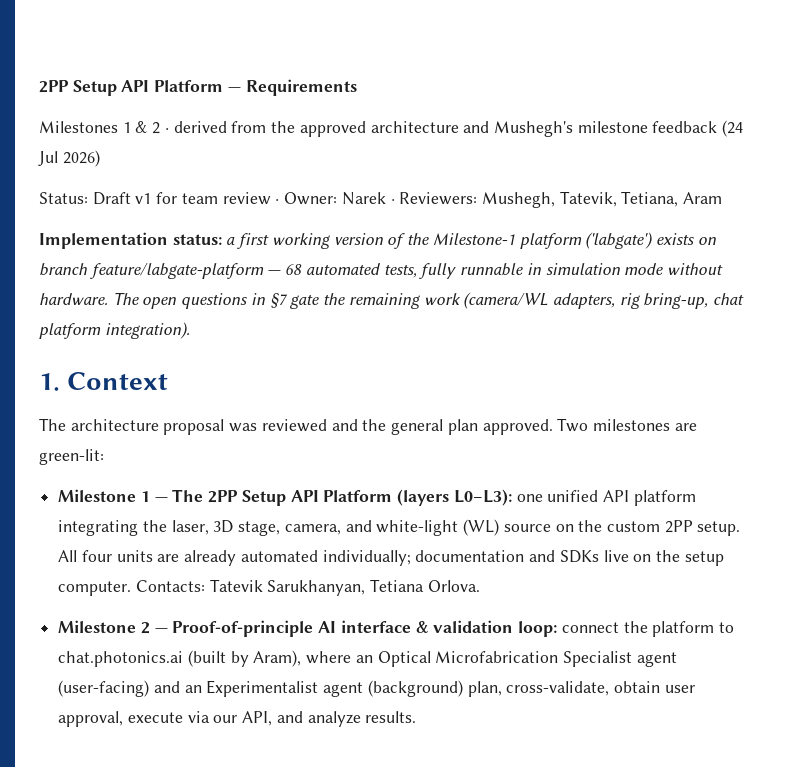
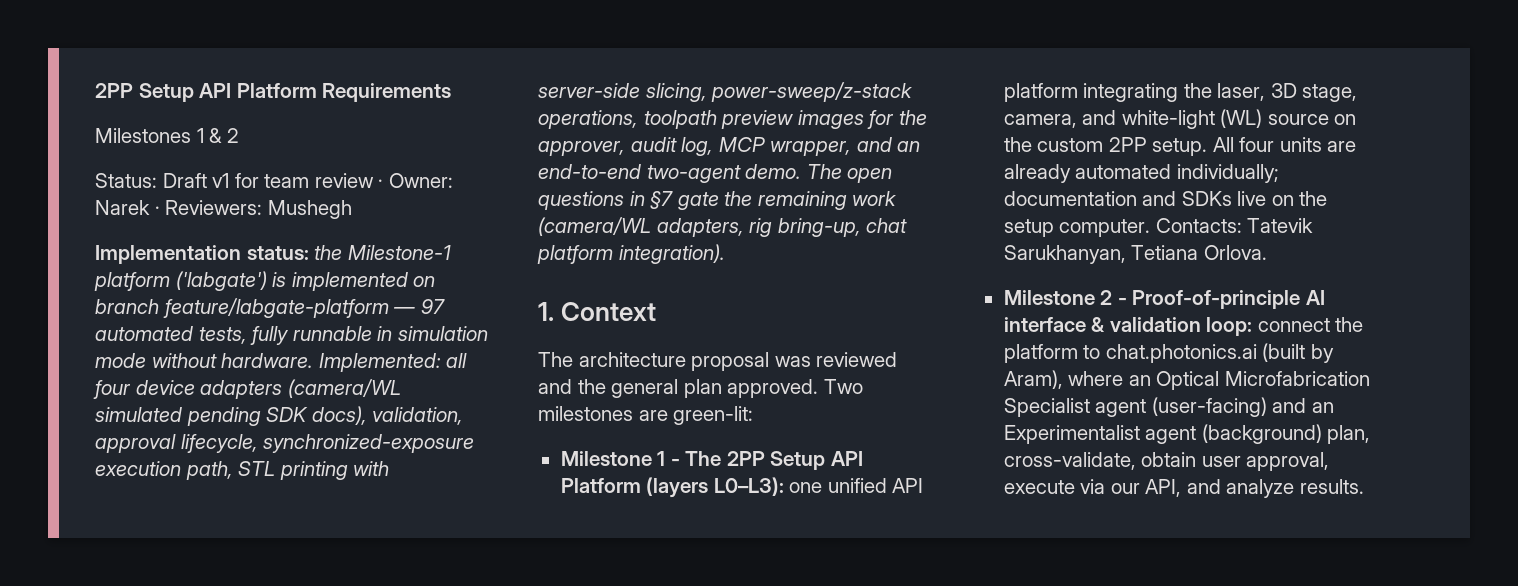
- 2PP Setup API Platform — Requirements
+ 2PP Setup API Platform Requirements
- Milestones 1 & 2 · derived from the approved architecture and Mushegh's milestone feedback (24 Jul 2026)
+ Milestones 1 & 2
- Status: Draft v1 for team review · Owner: Narek · Reviewers: Mushegh, Tatevik, Tetiana, Aram
- Implementation status: a first working version of the Milestone-1 platform ('labgate') exists on branch feature/labgate-platform — 68 automated tests, fully runnable in simulation mode without hardware.
+ Status: Draft v1 for team review · Owner: Narek · Reviewers: Mushegh
+ Implementation status: the Milestone-1 platform ('labgate') is implemented on branch feature/labgate-platform — 97 automated tests, fully runnable in simulation mode without hardware.
+ Implemented: all four device adapters (camera/WL simulated pending SDK docs), validation, approval lifecycle, synchronized-exposure execution path, STL printing with server-side slicing, power-sweep/z-stack operations, toolpath preview images for the approver, audit log, MCP wrapper, and an end-to-end two-agent demo.
- Milestone 1 — The 2PP Setup API Platform (layers L0–L3): one unified API platform integrating the laser, 3D stage, camera, and white-light (WL) source on the custom 2PP setup.
+ Milestone 1 - The 2PP Setup API Platform (layers L0–L3): one unified API platform integrating the laser, 3D stage, camera, and white-light (WL) source on the custom 2PP setup.
- Milestone 2 — Proof-of-principle AI interface & validation loop: connect the platform to chat.photonics.ai (built by Aram), where an Optical Microfabrication Specialist agent (user-facing) and an Experimentalist agent (background) plan, cross-validate, obtain user approval, execute via our API, and analyze results.
+ Milestone 2 - Proof-of-principle AI interface & validation loop: connect the platform to chat.photonics.ai (built by Aram), where an Optical Microfabrication Specialist agent (user-facing) and an Experimentalist agent (background) plan, cross-validate, obtain user approval, execute via our API, and analyze results.

